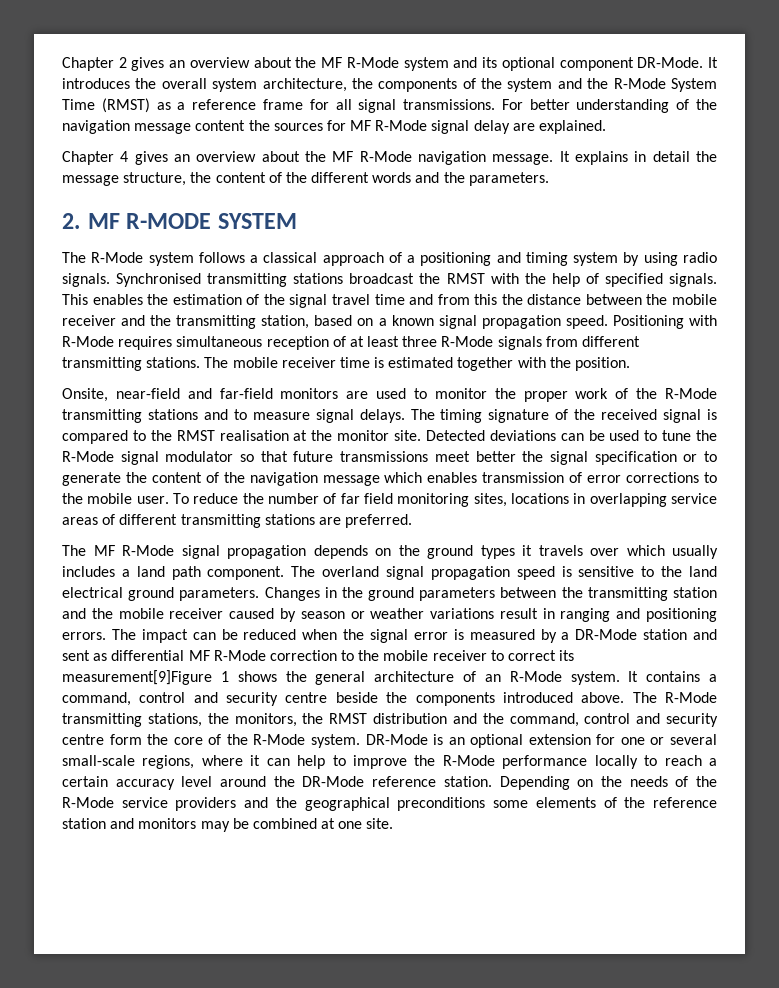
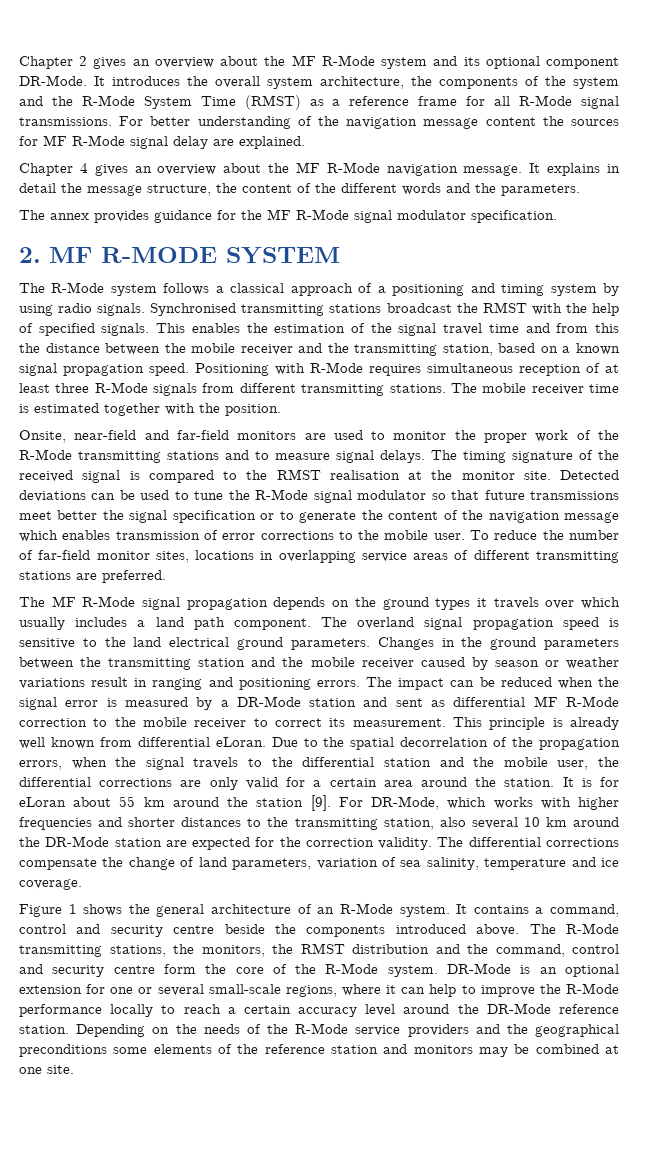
- It introduces the overall system architecture, the components of the system and the R-Mode System Time (RMST) as a reference frame for all signal transmissions.
+ It introduces the overall system architecture, the components of the system and the R-Mode System Time (RMST) as a reference frame for all R-Mode signal transmissions.
+ The annex provides guidance for the MF R-Mode signal modulator specification.
- To reduce the number of far field monitoring sites, locations in overlapping service areas of different transmitting stations are preferred.
+ To reduce the number of far-field monitor sites, locations in overlapping service areas of different transmitting stations are preferred.
- The impact can be reduced when the signal error is measured by a DR-Mode station and sent as differential MF R-Mode correction to the mobile receiver to correct its measurement[9]Figure 1 shows the general architecture of an R-Mode system.
+ The impact can be reduced when the signal error is measured by a DR-Mode station and sent as differential MF R-Mode correction to the mobile receiver to correct its measurement. This principle is already well known from differential eLoran. Due to the spatial decorrelation of the propagation errors, when the signal travels to the differential station and the mobile user, the differential corrections are only valid for a certain area around the station. It is for eLoran about 55 km around the station [9]. For DR-Mode, which works with higher frequencies and shorter distances to the transmitting station, also several 10 km around the DR-Mode station are expected for the correction validity. The differential corrections compensate the change of land parameters, variation of sea salinity, temperature and ice coverage.
+ Figure 1 shows the general architecture of an R-Mode system.

